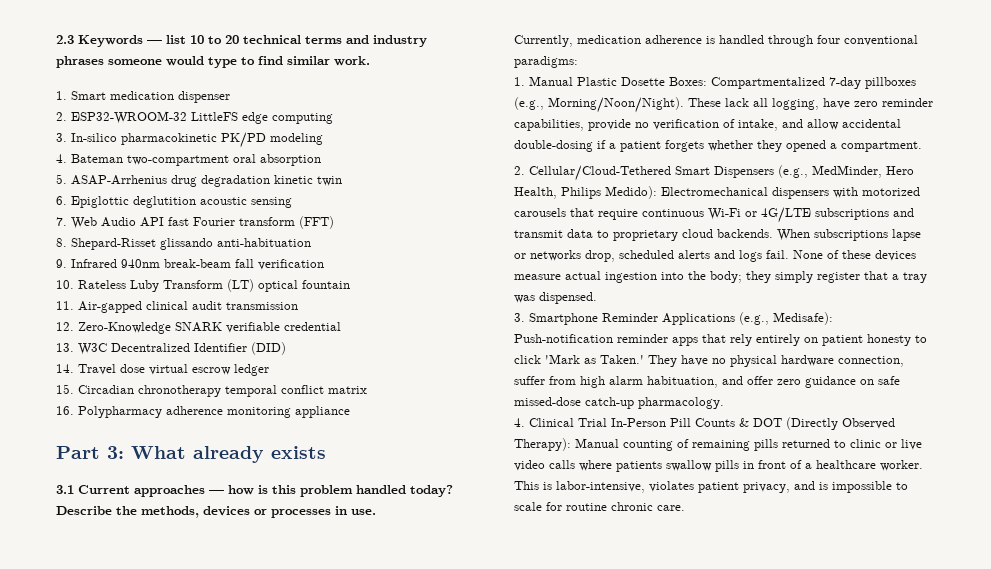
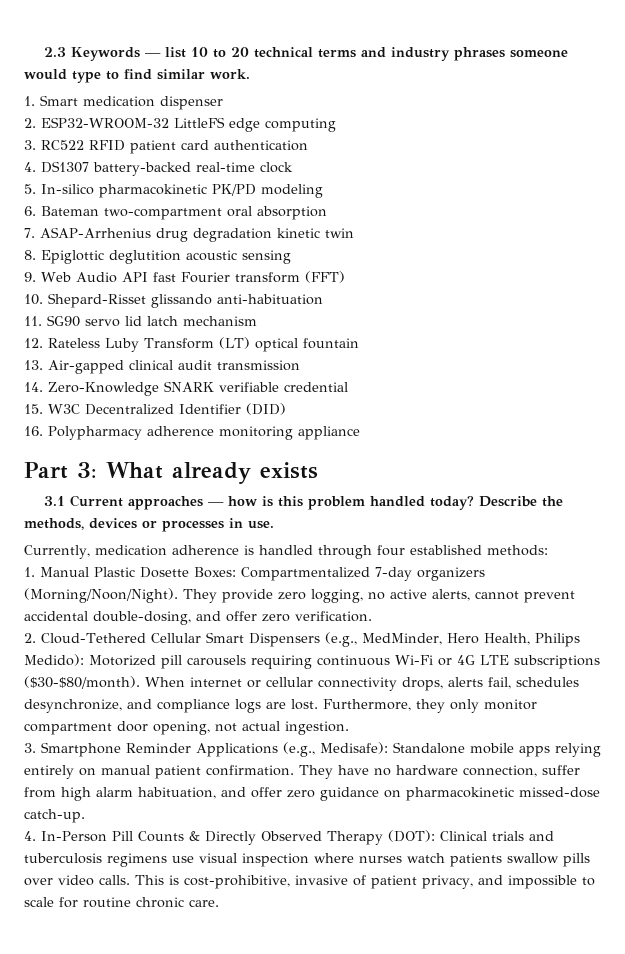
- 3. In-silico pharmacokinetic PK/PD modeling
+ 3. RC522 RFID patient card authentication
+ 4. DS1307 battery-backed real-time clock
+ 5. In-silico pharmacokinetic PK/PD modeling
- 4. Bateman two-compartment oral absorption
+ 6. Bateman two-compartment oral absorption
- 5. ASAP-Arrhenius drug degradation kinetic twin
+ 7. ASAP-Arrhenius drug degradation kinetic twin
- 6. Epiglottic deglutition acoustic sensing
+ 8. Epiglottic deglutition acoustic sensing
- 7. Web Audio API fast Fourier transform (FFT)
+ 9. Web Audio API fast Fourier transform (FFT)
- 8. Shepard-Risset glissando anti-habituation
+ 10. Shepard-Risset glissando anti-habituation
- 9. Infrared 940nm break-beam fall verification
- 10. Rateless Luby Transform (LT) optical fountain
+ 11. SG90 servo lid latch mechanism
+ 12. Rateless Luby Transform (LT) optical fountain
- 11. Air-gapped clinical audit transmission
+ 13. Air-gapped clinical audit transmission
- 12. Zero-Knowledge SNARK verifiable credential
+ 14. Zero-Knowledge SNARK verifiable credential
- 13. W3C Decentralized Identifier (DID)
+ 15. W3C Decentralized Identifier (DID)
- 14. Travel dose virtual escrow ledger
- 15. Circadian chronotherapy temporal conflict matrix
- Currently, medication adherence is handled through four conventional paradigms:
+ Currently, medication adherence is handled through four established methods:
- 1. Manual Plastic Dosette Boxes: Compartmentalized 7-day pillboxes (e.g., Morning/Noon/Night). These lack all logging, have zero reminder capabilities, provide no verification of intake, and allow accidental double-dosing if a patient forgets whether they opened a compartment.
- 2. Cellular/Cloud-Tethered Smart Dispensers (e.g., MedMinder, Hero Health, Philips Medido): Electromechanical dispensers with motorized carousels that require continuous Wi-Fi or 4G/LTE subscriptions and transmit data to proprietary cloud backends. When subscriptions lapse or networks drop, scheduled alerts and logs fail. None of these devices measure actual ingestion into the body; they simply register that a tray was dispensed.
+ 1. Manual Plastic Dosette Boxes: Compartmentalized 7-day organizers (Morning/Noon/Night). They provide zero logging, no active alerts, cannot prevent accidental double-dosing, and offer zero verification.
+ 2. Cloud-Tethered Cellular Smart Dispensers (e.g., MedMinder, Hero Health, Philips Medido): Motorized pill carousels requiring continuous Wi-Fi or 4G LTE subscriptions ($30-$80/month). When internet or cellular connectivity drops, alerts fail, schedules desynchronize, and compliance logs are lost. Furthermore, they only monitor compartment door opening, not actual ingestion.
- 3. Smartphone Reminder Applications (e.g., Medisafe): Push-notification reminder apps that rely entirely on patient honesty to click 'Mark as Taken.'
+ 3. Smartphone Reminder Applications (e.g., Medisafe): Standalone mobile apps relying entirely on manual patient confirmation.
- They have no physical hardware connection, suffer from high alarm habituation, and offer zero guidance on safe missed-dose catch-up pharmacology.
- 4. Clinical Trial In-Person Pill Counts & DOT (Directly Observed Therapy): Manual counting of remaining pills returned to clinic or live video calls where patients swallow pills in front of a healthcare worker. This is labor-intensive, violates patient privacy, and is impossible to scale for routine chronic care.
+ They have no hardware connection, suffer from high alarm habituation, and offer zero guidance on pharmacokinetic missed-dose catch-up.
+ 4. In-Person Pill Counts & Directly Observed Therapy (DOT): Clinical trials and tuberculosis regimens use visual inspection where nurses watch patients swallow pills over video calls. This is cost-prohibitive, invasive of patient privacy, and impossible to scale for routine chronic care.

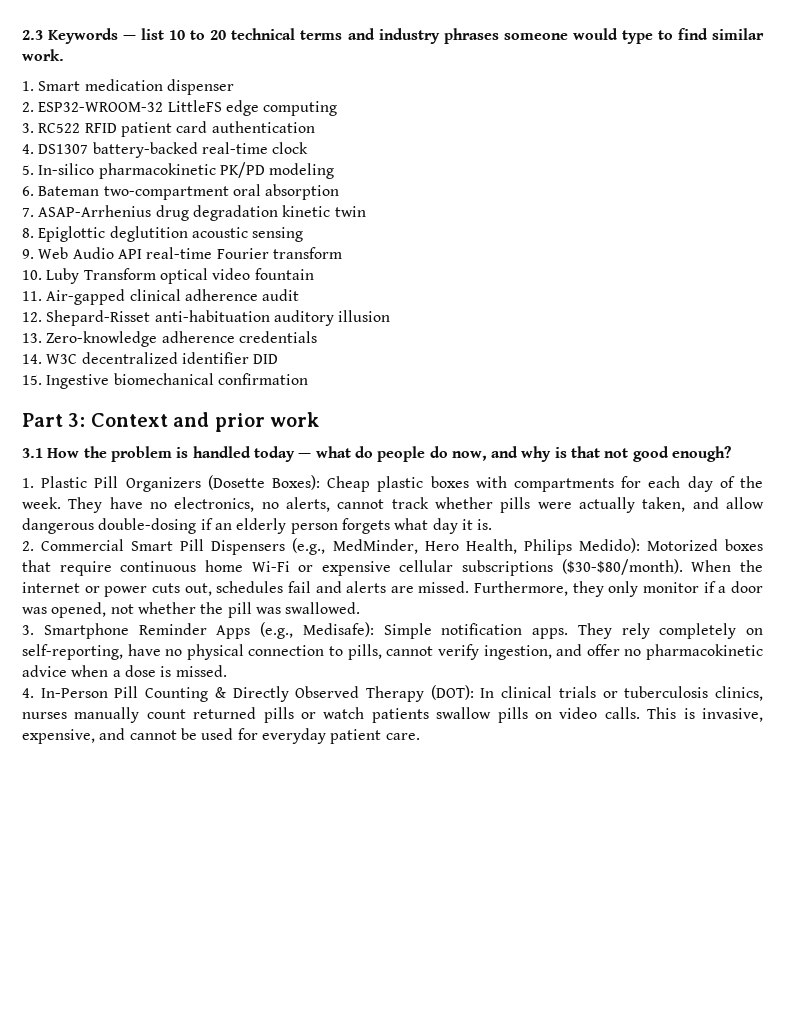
- 9. Web Audio API fast Fourier transform (FFT)
+ 9. Web Audio API real-time Fourier transform
- 10. Shepard-Risset glissando anti-habituation
- 11. SG90 servo lid latch mechanism
- 12. Rateless Luby Transform (LT) optical fountain
- 13. Air-gapped clinical audit transmission
- 14. Zero-Knowledge SNARK verifiable credential
- 15. W3C Decentralized Identifier (DID)
- 16. Polypharmacy adherence monitoring appliance
- Part 3: What already exists
- 3.1 Current approaches — how is this problem handled today? Describe the methods, devices or processes in use.
- Currently, medication adherence is handled through four established methods:
- 1. Manual Plastic Dosette Boxes: Compartmentalized 7-day organizers (Morning/Noon/Night). They provide zero logging, no active alerts, cannot prevent accidental double-dosing, and offer zero verification.
- 2. Cloud-Tethered Cellular Smart Dispensers (e.g., MedMinder, Hero Health, Philips Medido): Motorized pill carousels requiring continuous Wi-Fi or 4G LTE subscriptions ($30-$80/month).
+ 10. Luby Transform optical video fountain
+ 11. Air-gapped clinical adherence audit
+ 12. Shepard-Risset anti-habituation auditory illusion
+ 13. Zero-knowledge adherence credentials
+ 14. W3C decentralized identifier DID
+ 15. Ingestive biomechanical confirmation
+ Part 3: Context and prior work
+ 3.1 How the problem is handled today — what do people do now, and why is that not good enough?
+ 1. Plastic Pill Organizers (Dosette Boxes): Cheap plastic boxes with compartments for each day of the week. They have no electronics, no alerts, cannot track whether pills were actually taken, and allow dangerous double-dosing if an elderly person forgets what day it is.
+ 2. Commercial Smart Pill Dispensers (e.g., MedMinder, Hero Health, Philips Medido): Motorized boxes that require continuous home Wi-Fi or expensive cellular subscriptions ($30-$80/month).
- When internet or cellular connectivity drops, alerts fail, schedules desynchronize, and compliance logs are lost. Furthermore, they only monitor compartment door opening, not actual ingestion.
+ When the internet or power cuts out, schedules fail and alerts are missed. Furthermore, they only monitor if a door was opened, not whether the pill was swallowed.
- 3. Smartphone Reminder Applications (e.g., Medisafe): Standalone mobile apps relying entirely on manual patient confirmation. They have no hardware connection, suffer from high alarm habituation, and offer zero guidance on pharmacokinetic missed-dose catch-up.
+ 3. Smartphone Reminder Apps (e.g., Medisafe): Simple notification apps. They rely completely on self-reporting, have no physical connection to pills, cannot verify ingestion, and offer no pharmacokinetic advice when a dose is missed.
- 4. In-Person Pill Counts & Directly Observed Therapy (DOT): Clinical trials and tuberculosis regimens use visual inspection where nurses watch patients swallow pills over video calls.
+ 4. In-Person Pill Counting & Directly Observed Therapy (DOT): In clinical trials or tuberculosis clinics, nurses manually count returned pills or watch patients swallow pills on video calls.
- This is cost-prohibitive, invasive of patient privacy, and impossible to scale for routine chronic care.
+ This is invasive, expensive, and cannot be used for everyday patient care.

